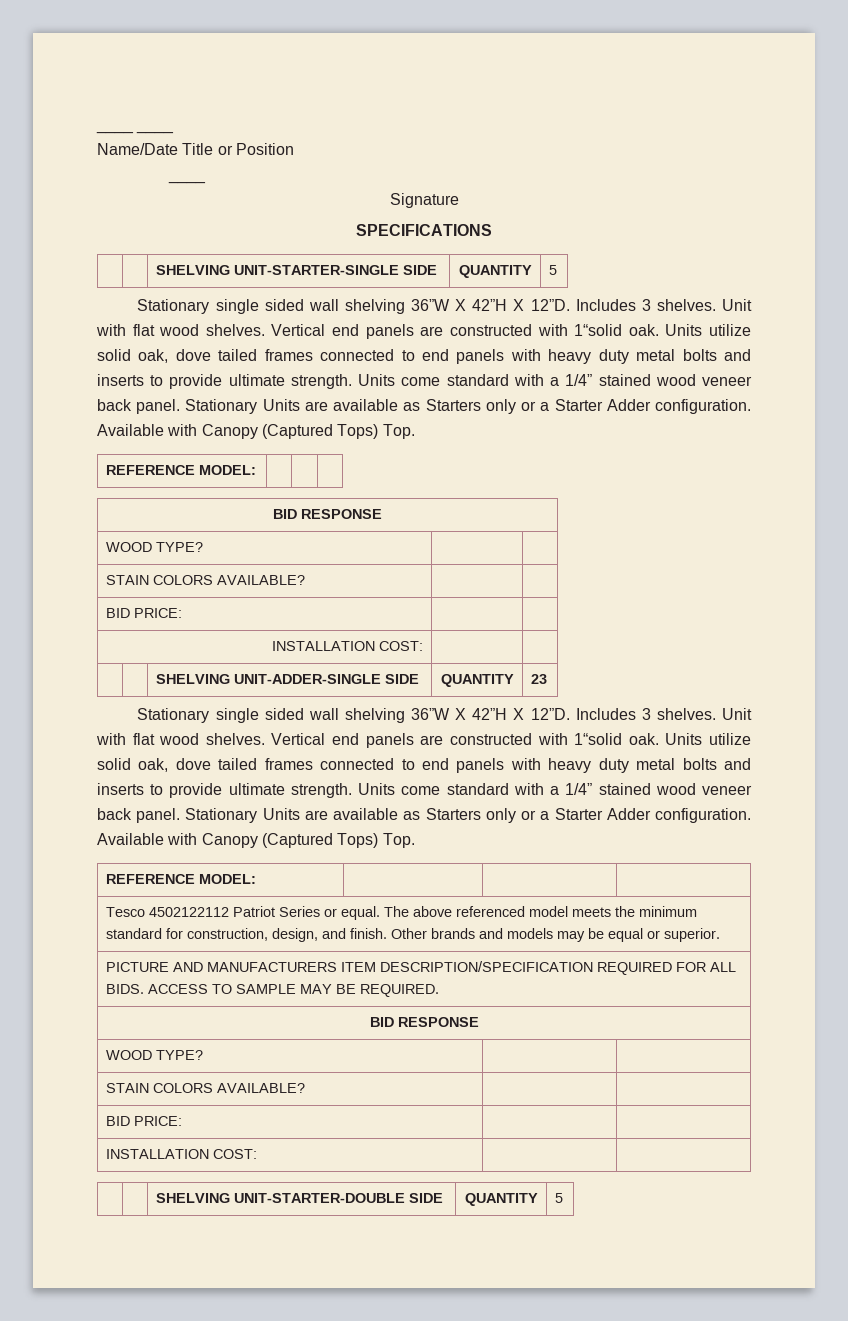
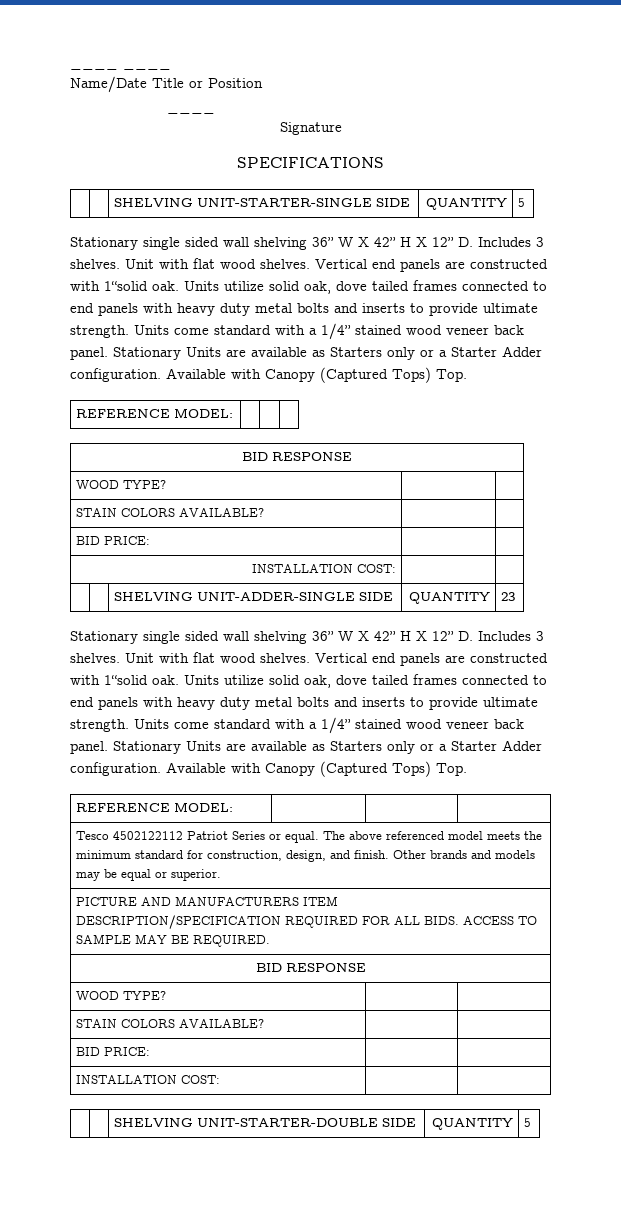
  | | SHELVING UNIT-STARTER-SINGLE SIDE | QUANTITY | 5
- Stationary single sided wall shelving 36”W X 42”H X 12”D. Includes 3 shelves.
+ Stationary single sided wall shelving 36” W X 42” H X 12” D. Includes 3 shelves.
  | | SHELVING UNIT-ADDER-SINGLE SIDE | QUANTITY | 23
- Stationary single sided wall shelving 36”W X 42”H X 12”D. Includes 3 shelves.
+ Stationary single sided wall shelving 36” W X 42” H X 12” D. Includes 3 shelves.

